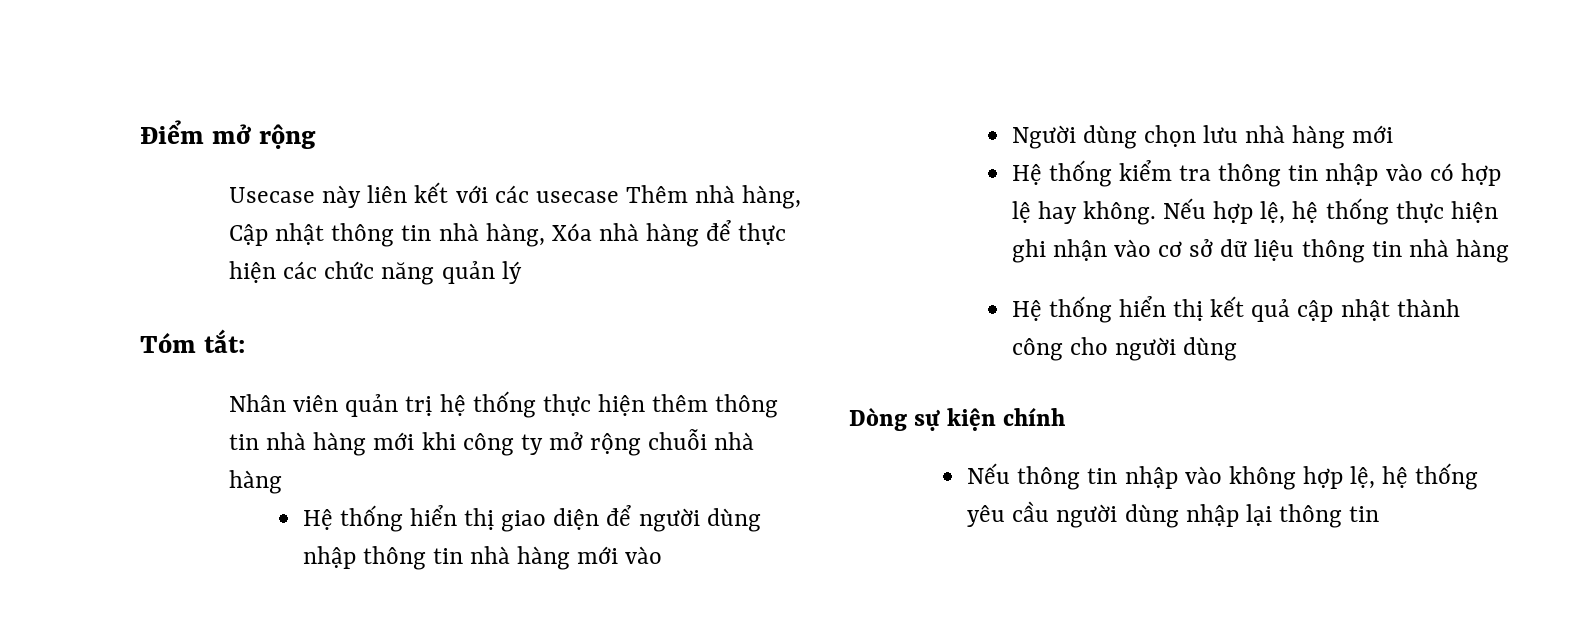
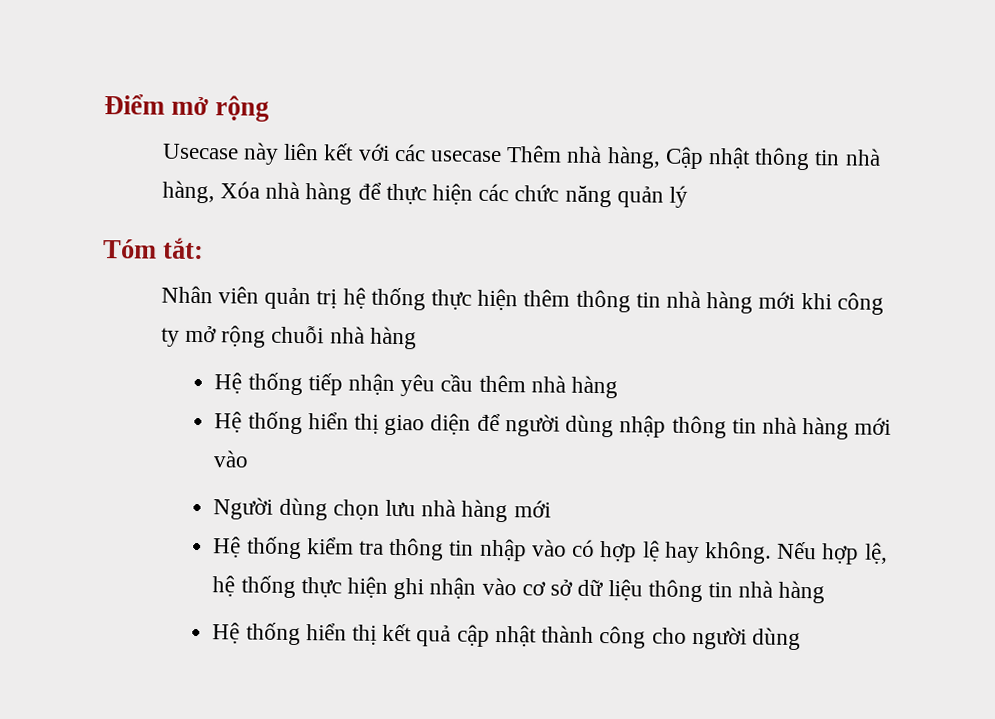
+ Hệ thống tiếp nhận yêu cầu thêm nhà hàng
- Dòng sự kiện chính
- Nếu thông tin nhập vào không hợp lệ, hệ thống yêu cầu người dùng nhập lại thông tin

